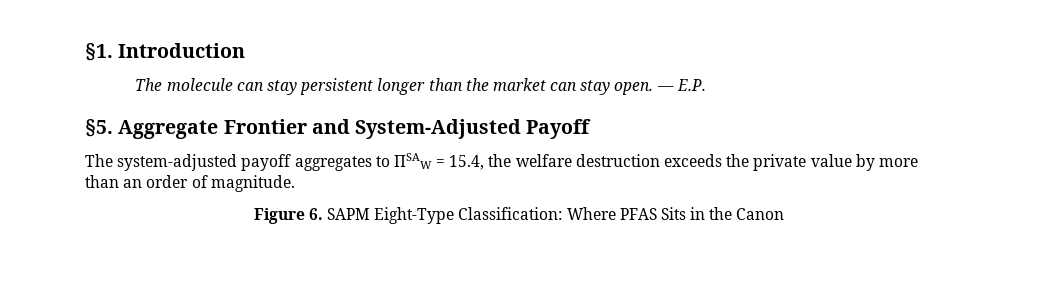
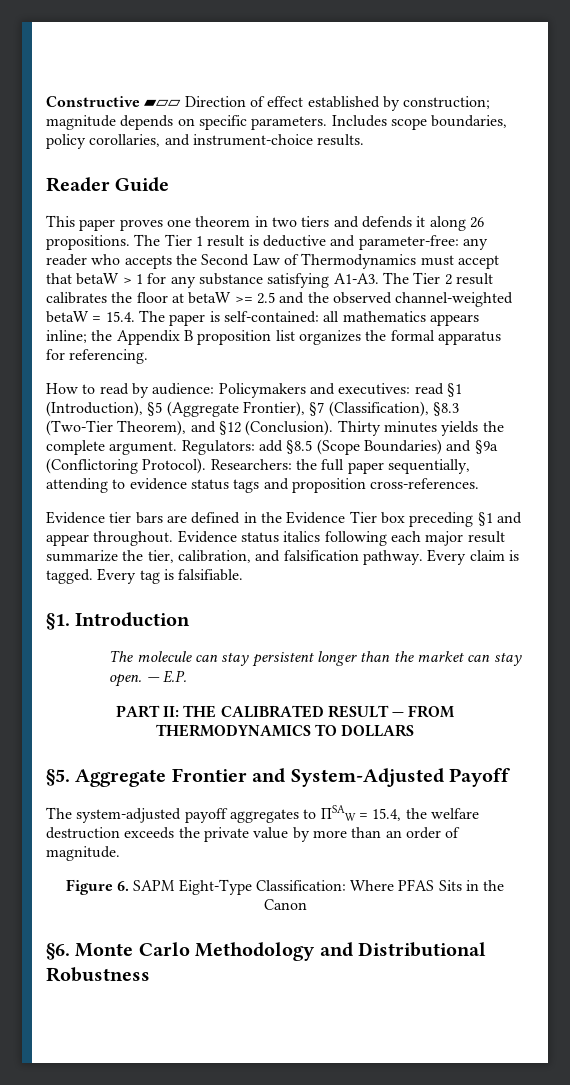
+ Constructive ▰▱▱ Direction of effect established by construction; magnitude depends on specific parameters. Includes scope boundaries, policy corollaries, and instrument-choice results.
+ Reader Guide
+ This paper proves one theorem in two tiers and defends it along 26 propositions. The Tier 1 result is deductive and parameter-free: any reader who accepts the Second Law of Thermodynamics must accept that betaW > 1 for any substance satisfying A1-A3. The Tier 2 result calibrates the floor at betaW >= 2.5 and the observed channel-weighted betaW = 15.4. The paper is self-contained: all mathematics appears inline; the Appendix B proposition list organizes the formal apparatus for referencing.
+ How to read by audience: Policymakers and executives: read §1 (Introduction), §5 (Aggregate Frontier), §7 (Classification), §8.3 (Two-Tier Theorem), and §12 (Conclusion). Thirty minutes yields the complete argument. Regulators: add §8.5 (Scope Boundaries) and §9a (Conflictoring Protocol). Researchers: the full paper sequentially, attending to evidence status tags and proposition cross-references.
+ Evidence tier bars are defined in the Evidence Tier box preceding §1 and appear throughout. Evidence status italics following each major result summarize the tier, calibration, and falsification pathway. Every claim is tagged. Every tag is falsifiable.
+ PART II: THE CALIBRATED RESULT — FROM THERMODYNAMICS TO DOLLARS
+ §6. Monte Carlo Methodology and Distributional Robustness

